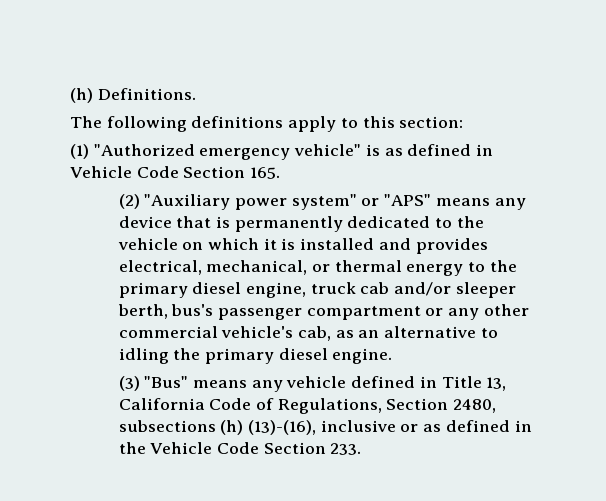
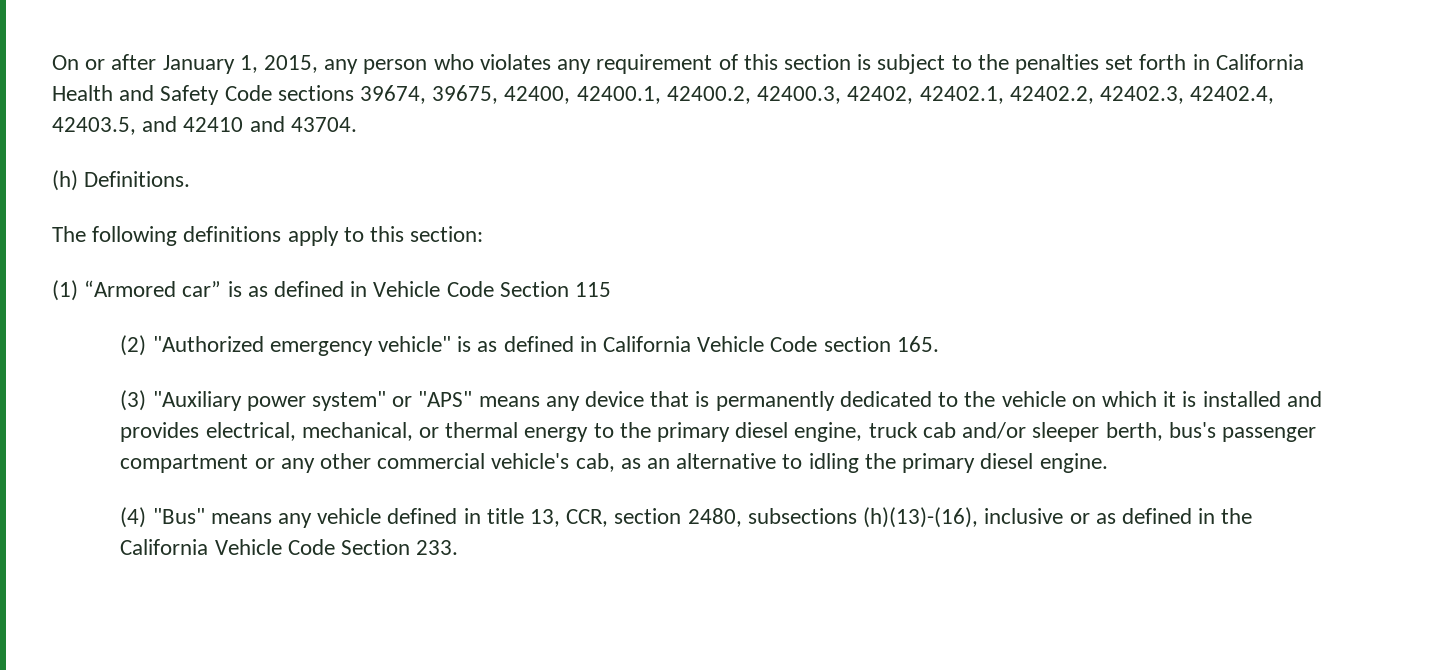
+ On or after January 1, 2015, any person who violates any requirement of this section is subject to the penalties set forth in California Health and Safety Code sections 39674, 39675, 42400, 42400.1, 42400.2, 42400.3, 42402, 42402.1, 42402.2, 42402.3, 42402.4, 42403.5, and 42410 and 43704.
- (1) "Authorized emergency vehicle" is as defined in Vehicle Code Section 165.
+ (1) “Armored car” is as defined in Vehicle Code Section 115
+ (2) "Authorized emergency vehicle" is as defined in California Vehicle Code section 165.
- (2) "Auxiliary power system" or "APS" means any device that is permanently dedicated to the vehicle on which it is installed and provides electrical, mechanical, or thermal energy to the primary diesel engine, truck cab and/or sleeper berth, bus's passenger compartment or any other commercial vehicle's cab, as an alternative to idling the primary diesel engine.
+ (3) "Auxiliary power system" or "APS" means any device that is permanently dedicated to the vehicle on which it is installed and provides electrical, mechanical, or thermal energy to the primary diesel engine, truck cab and/or sleeper berth, bus's passenger compartment or any other commercial vehicle's cab, as an alternative to idling the primary diesel engine.
- (3) "Bus" means any vehicle defined in Title 13, California Code of Regulations, Section 2480, subsections (h) (13)-(16), inclusive or as defined in the Vehicle Code Section 233.
+ (4) "Bus" means any vehicle defined in title 13, CCR, section 2480, subsections (h)(13)-(16), inclusive or as defined in the California Vehicle Code Section 233.

